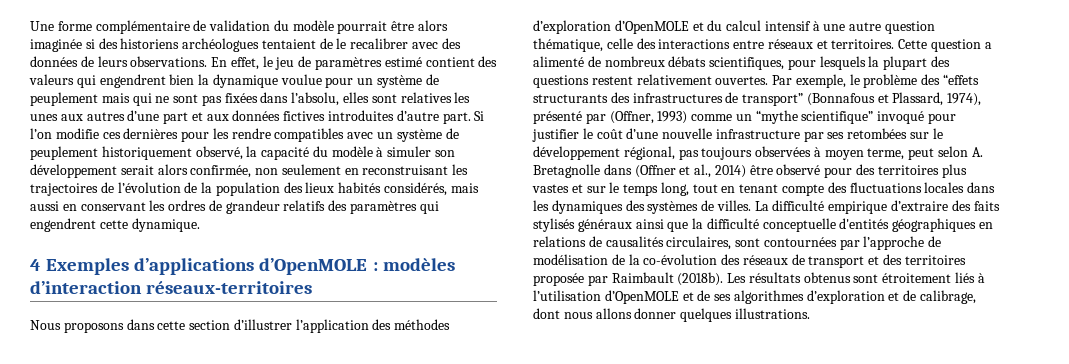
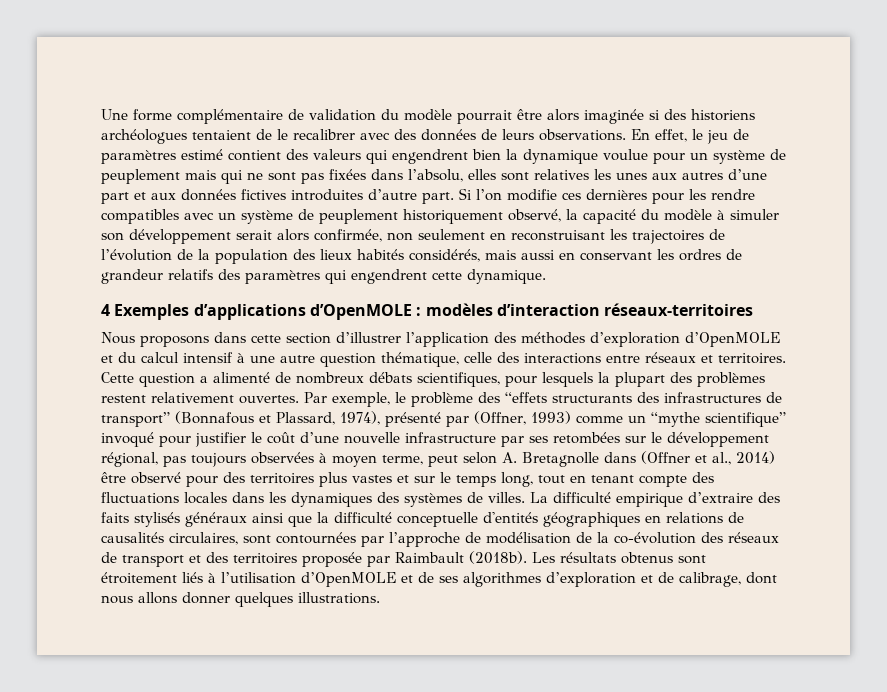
- Cette question a alimenté de nombreux débats scientifiques, pour lesquels la plupart des questions restent relativement ouvertes.
+ Cette question a alimenté de nombreux débats scientifiques, pour lesquels la plupart des problèmes restent relativement ouvertes.

